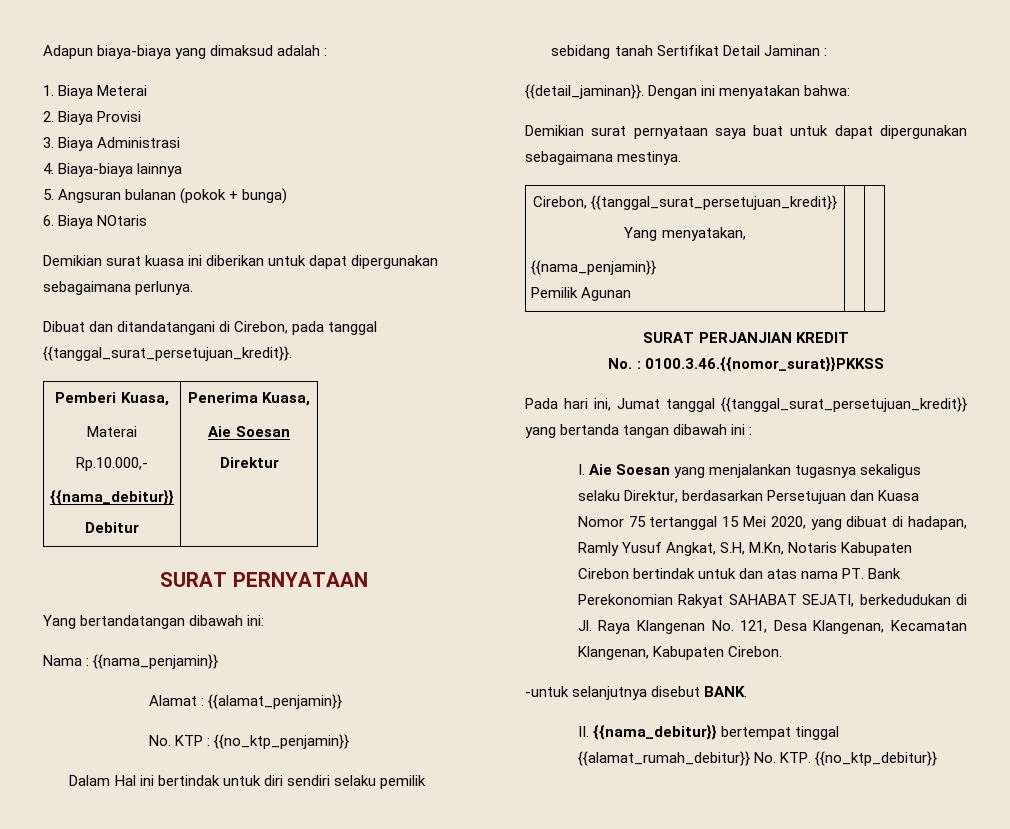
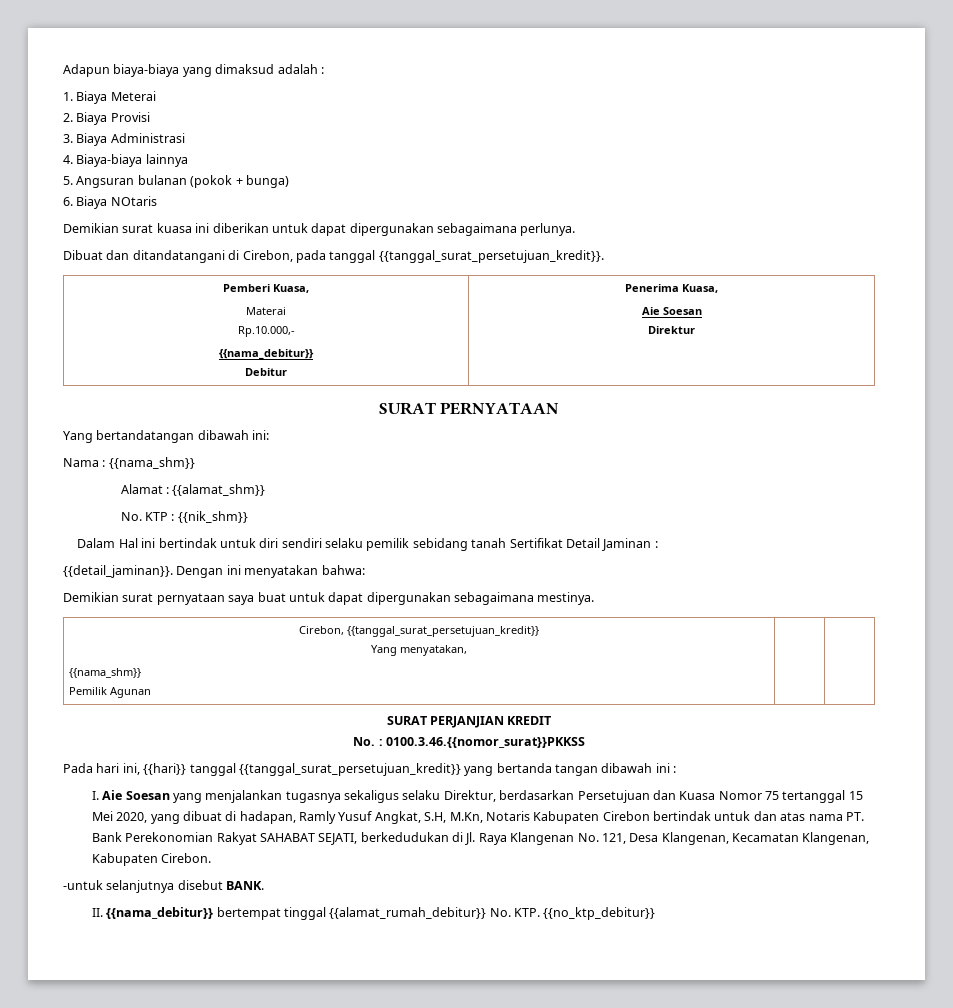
- Nama : {{nama_penjamin}}
+ Nama : {{nama_shm}}
- Alamat : {{alamat_penjamin}}
+ Alamat : {{alamat_shm}}
- No. KTP : {{no_ktp_penjamin}}
+ No. KTP : {{nik_shm}}
  Cirebon, {{tanggal_surat_persetujuan_kredit}}
  Yang menyatakan,
- {{nama_penjamin}}
+ {{nama_shm}}
- Pada hari ini, Jumat tanggal {{tanggal_surat_persetujuan_kredit}} yang bertanda tangan dibawah ini :
+ Pada hari ini, {{hari}} tanggal {{tanggal_surat_persetujuan_kredit}} yang bertanda tangan dibawah ini :

